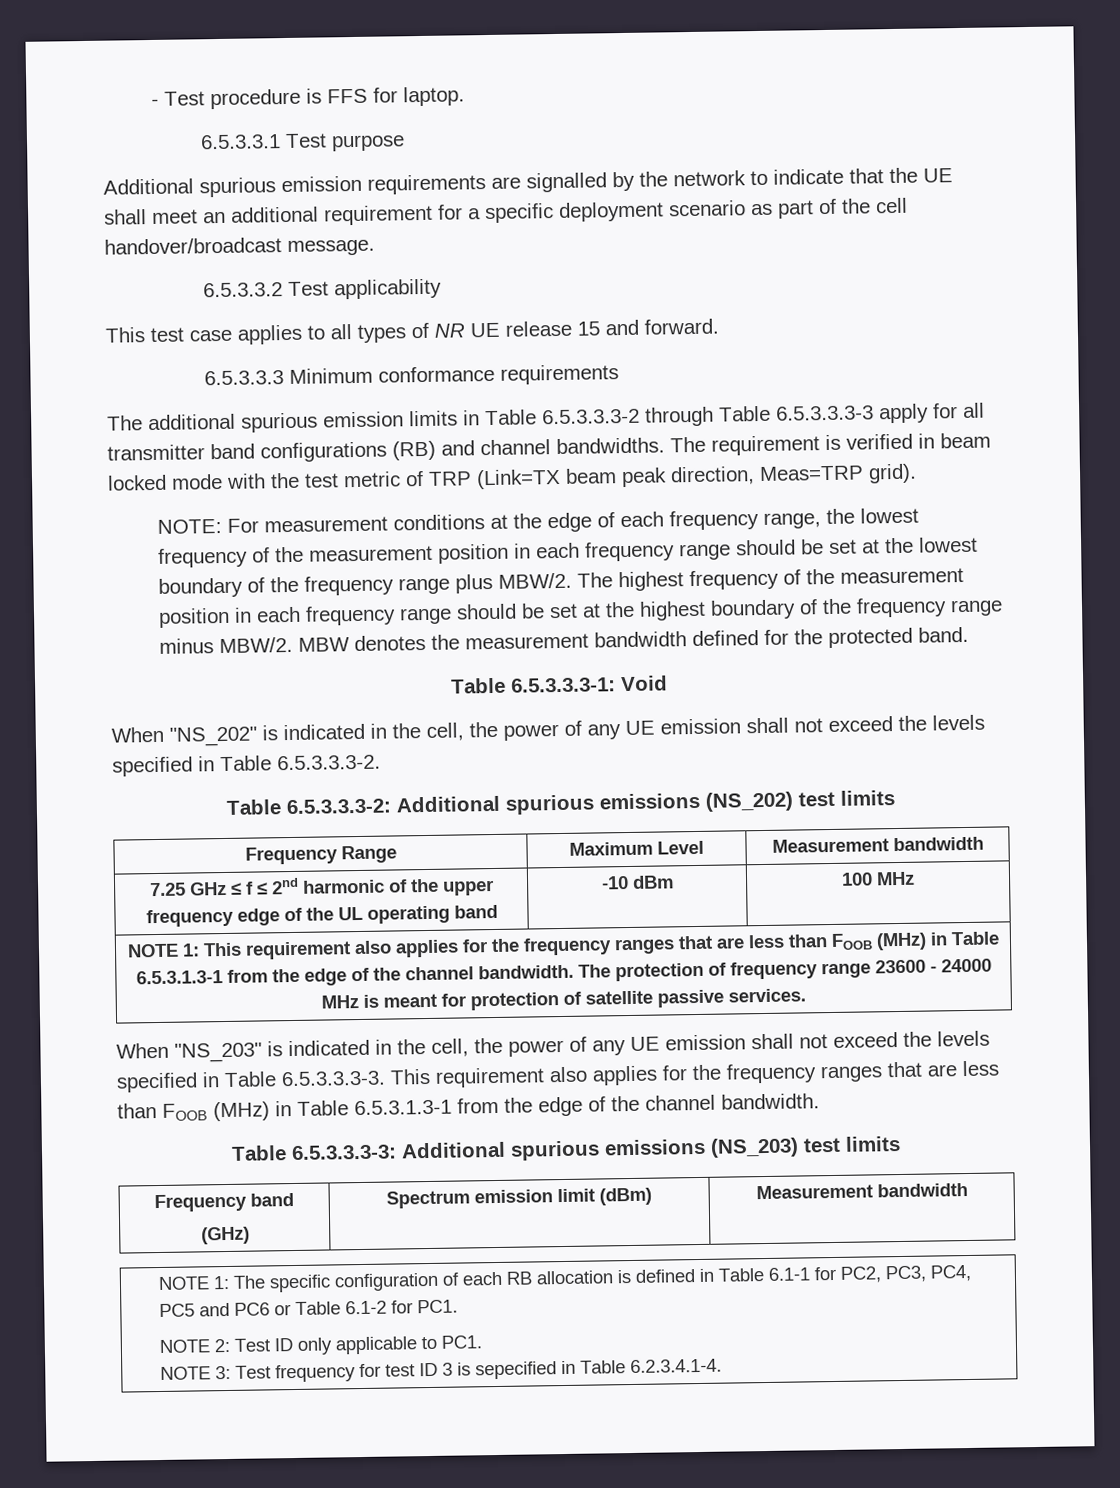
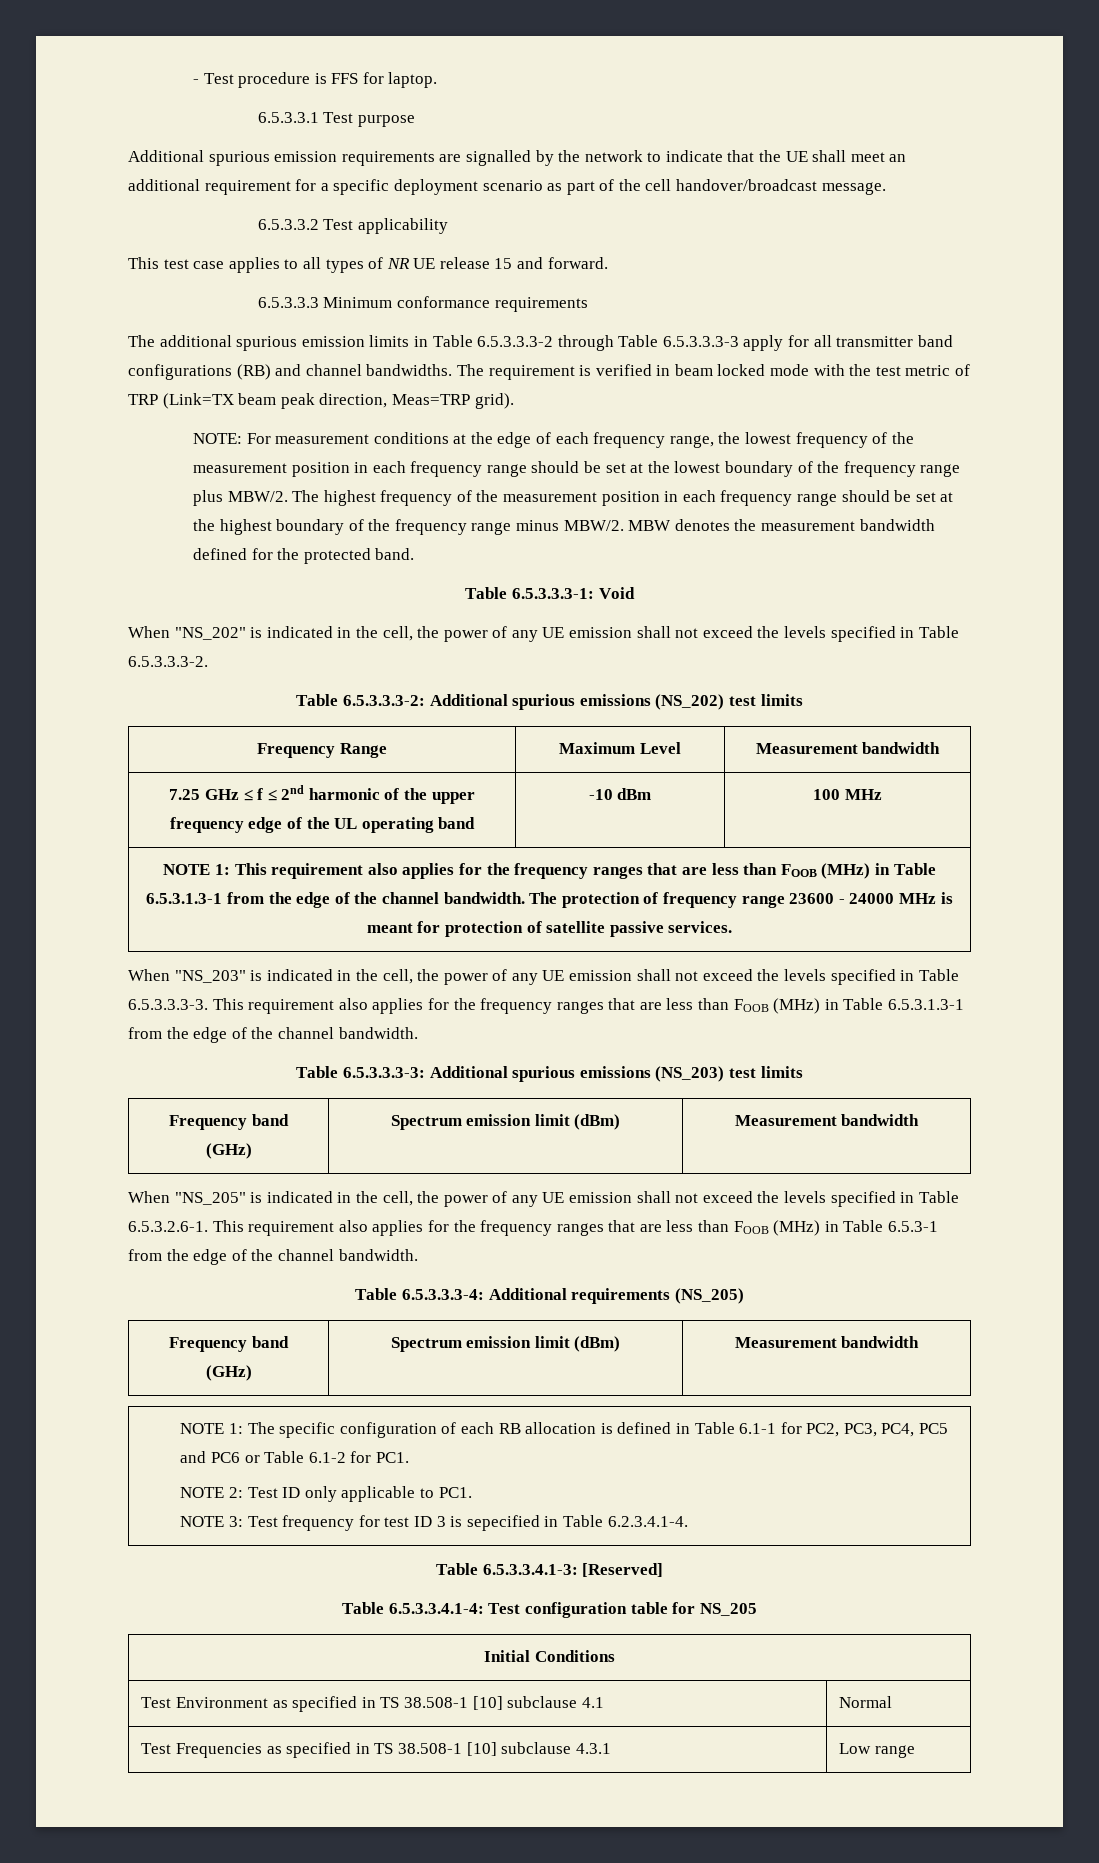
+ When "NS_205" is indicated in the cell, the power of any UE emission shall not exceed the levels specified in Table 6.5.3.2.6-1. This requirement also applies for the frequency ranges that are less than FOOB (MHz) in Table 6.5.3-1 from the edge of the channel bandwidth.
+ Table 6.5.3.3.3-4: Additional requirements (NS_205)
+ Frequency band
+ (GHz) | Spectrum emission limit (dBm) | Measurement bandwidth
+ Table 6.5.3.3.4.1-3: [Reserved]
+ Table 6.5.3.3.4.1-4: Test configuration table for NS_205
+ Initial Conditions
+ Test Environment as specified in TS 38.508-1 [10] subclause 4.1 | Normal
+ Test Frequencies as specified in TS 38.508-1 [10] subclause 4.3.1 | Low range

